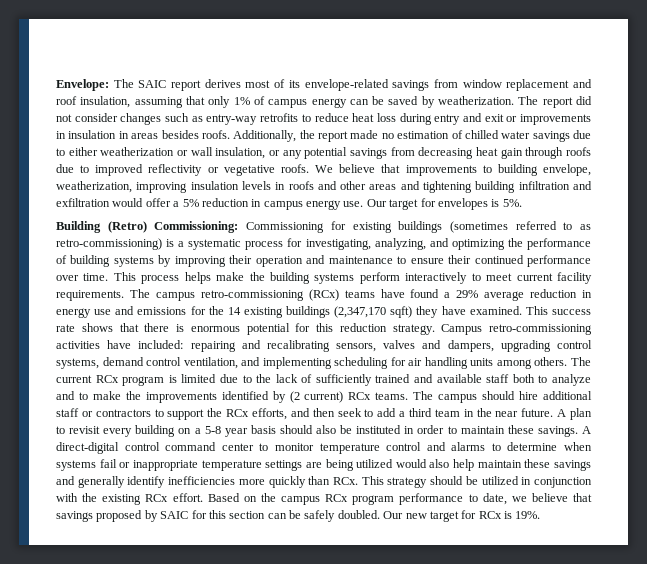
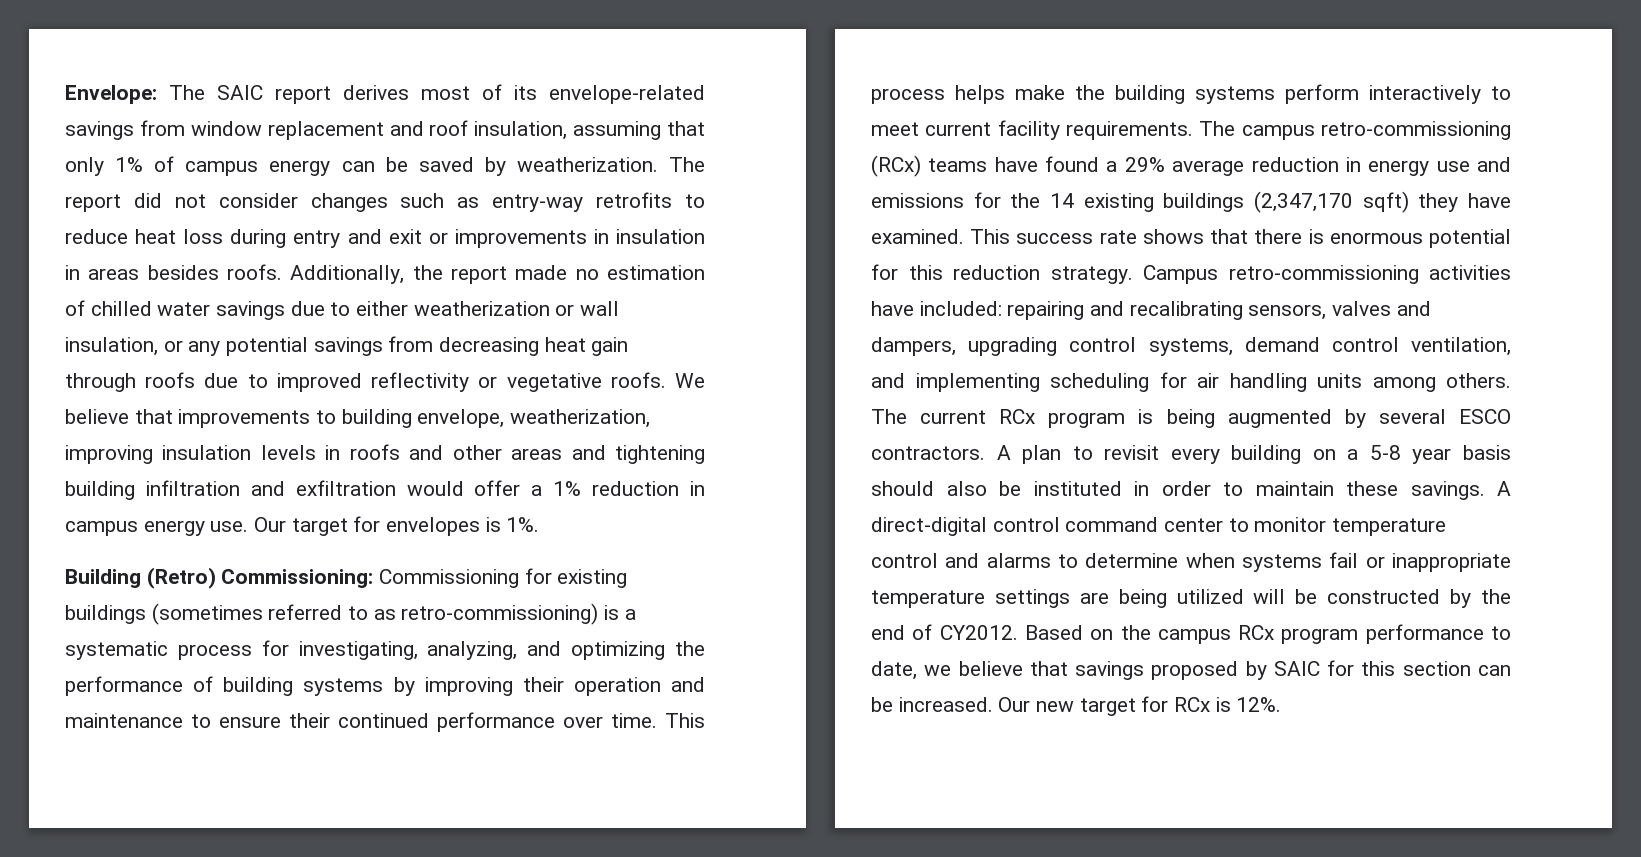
- We believe that improvements to building envelope, weatherization, improving insulation levels in roofs and other areas and tightening building infiltration and exfiltration would offer a 5% reduction in campus energy use.
+ We believe that improvements to building envelope, weatherization, improving insulation levels in roofs and other areas and tightening building infiltration and exfiltration would offer a 1% reduction in campus energy use.
- Our target for envelopes is 5%.
+ Our target for envelopes is 1%.
- The current RCx program is limited due to the lack of sufficiently trained and available staff both to analyze and to make the improvements identified by (2 current) RCx teams. The campus should hire additional staff or contractors to support the RCx efforts, and then seek to add a third team in the near future.
+ The current RCx program is being augmented by several ESCO contractors.
- A direct-digital control command center to monitor temperature control and alarms to determine when systems fail or inappropriate temperature settings are being utilized would also help maintain these savings and generally identify inefficiencies more quickly than RCx. This strategy should be utilized in conjunction with the existing RCx effort.
+ A direct-digital control command center to monitor temperature control and alarms to determine when systems fail or inappropriate temperature settings are being utilized will be constructed by the end of CY2012.
- Based on the campus RCx program performance to date, we believe that savings proposed by SAIC for this section can be safely doubled.
+ Based on the campus RCx program performance to date, we believe that savings proposed by SAIC for this section can be increased.
- Our new target for RCx is 19%.
+ Our new target for RCx is 12%.

